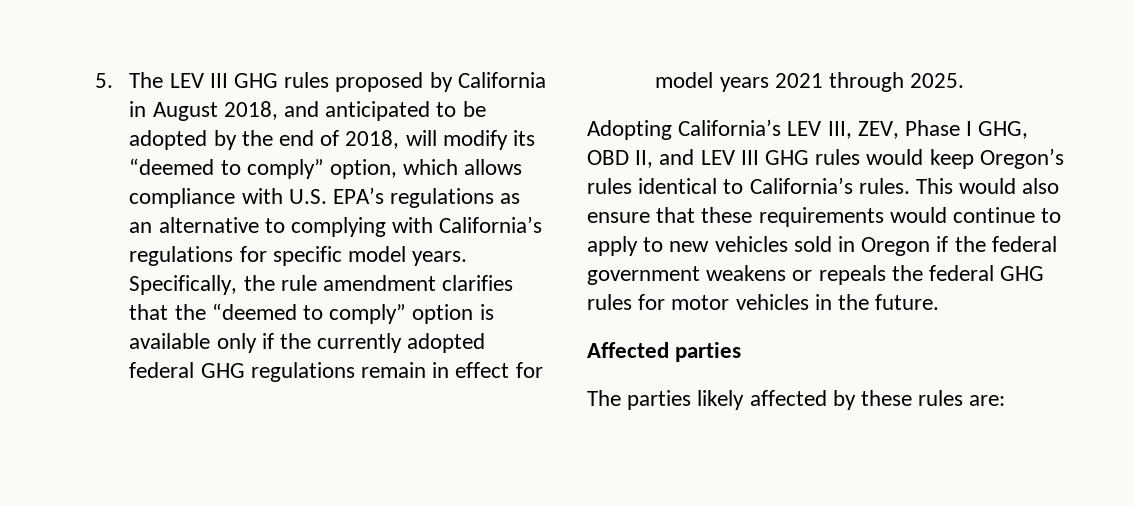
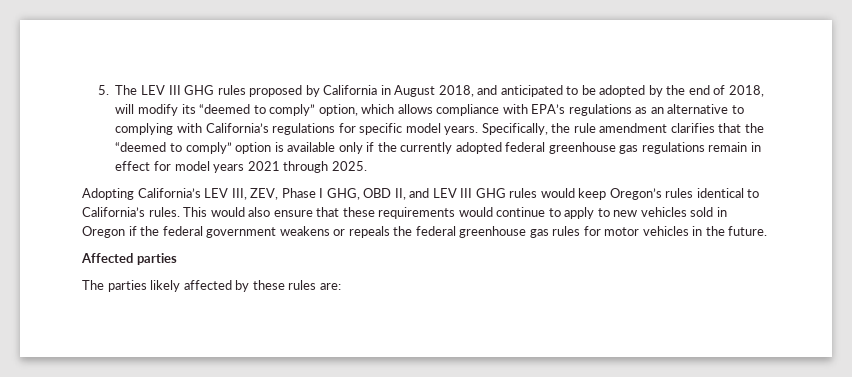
- 5. The LEV III GHG rules proposed by California in August 2018, and anticipated to be adopted by the end of 2018, will modify its “deemed to comply” option, which allows compliance with U.S. EPA’s regulations as an alternative to complying with California’s regulations for specific model years.
+ 5. The LEV III GHG rules proposed by California in August 2018, and anticipated to be adopted by the end of 2018, will modify its “deemed to comply” option, which allows compliance with EPA’s regulations as an alternative to complying with California’s regulations for specific model years.
- Specifically, the rule amendment clarifies that the “deemed to comply” option is available only if the currently adopted federal GHG regulations remain in effect for model years 2021 through 2025.
+ Specifically, the rule amendment clarifies that the “deemed to comply” option is available only if the currently adopted federal greenhouse gas regulations remain in effect for model years 2021 through 2025.
- This would also ensure that these requirements would continue to apply to new vehicles sold in Oregon if the federal government weakens or repeals the federal GHG rules for motor vehicles in the future.
+ This would also ensure that these requirements would continue to apply to new vehicles sold in Oregon if the federal government weakens or repeals the federal greenhouse gas rules for motor vehicles in the future.

